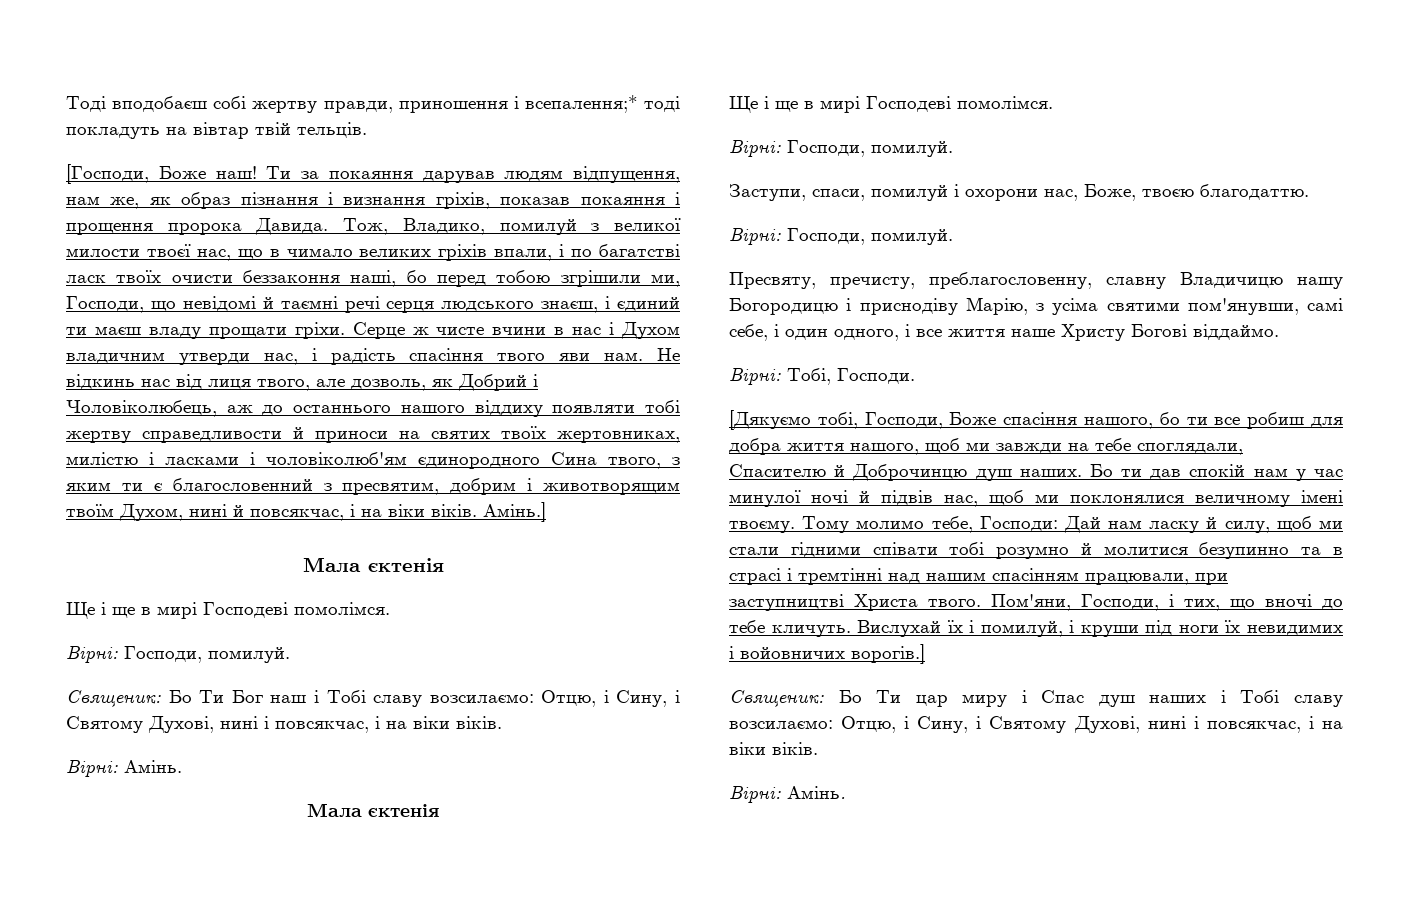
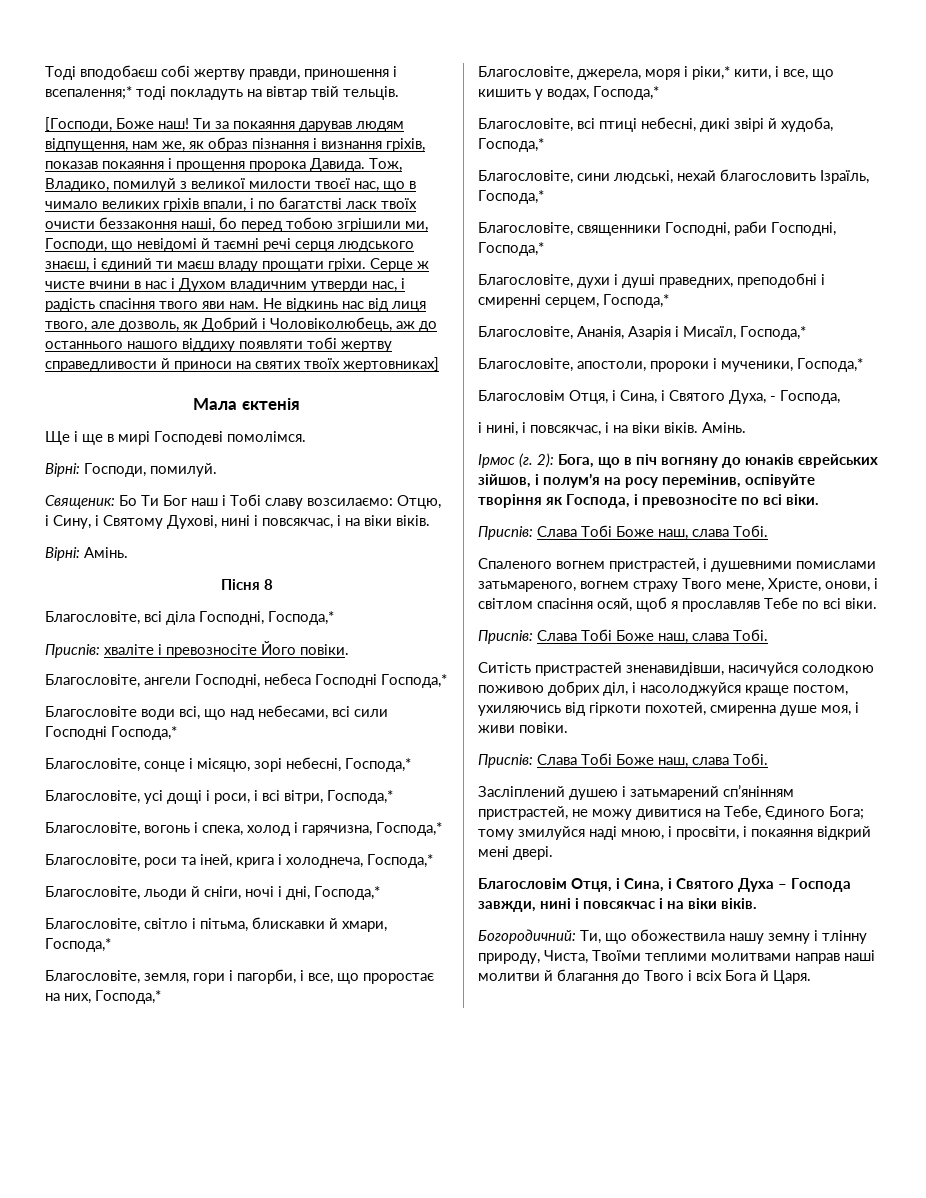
- Не відкинь нас від лиця твого, але дозволь, як Добрий і Чоловіколюбець, аж до останнього нашого віддиху появляти тобі жертву справедливости й приноси на святих твоїх жертовниках, милістю і ласками і чоловіколюб'ям єдинородного Сина твого, з яким ти є благословенний з пресвятим, добрим і животворящим твоїм Духом, нині й повсякчас, і на віки віків. Амінь.]
+ Не відкинь нас від лиця твого, але дозволь, як Добрий і Чоловіколюбець, аж до останнього нашого віддиху появляти тобі жертву справедливости й приноси на святих твоїх жертовниках]
  Священик: Бо Ти Бог наш і Тобі славу возсилаємо: Отцю, і Сину, і Святому Духові, нині і повсякчас, і на віки віків.
  Вірні: Амінь.
- Мала єктенія
- Ще і ще в мирі Господеві помолімся.
- Вірні: Господи, помилуй.
- Заступи, спаси, помилуй і охорони нас, Боже, твоєю благодаттю.
- Вірні: Господи, помилуй.
- Пресвяту, пречисту, преблагословенну, славну Владичицю нашу Богородицю і приснодіву Марію, з усіма святими пом'янувши, самі себе, і один одного, і все життя наше Христу Богові віддаймо.
- Вірні: Тобі, Господи.
- [Дякуємо тобі, Господи, Боже спасіння нашого, бо ти все робиш для добра життя нашого, щоб ми завжди на тебе споглядали, Спасителю й Доброчинцю душ наших. Бо ти дав спокій нам у час минулої ночі й підвів нас, щоб ми поклонялися величному імені твоєму. Тому молимо тебе, Господи: Дай нам ласку й силу, щоб ми стали гідними співати тобі розумно й молитися безупинно та в страсі і тремтінні над нашим спасінням працювали, при заступництві Христа твого. Пом'яни, Господи, і тих, що вночі до тебе кличуть. Вислухай їх і помилуй, і круши під ноги їх невидимих і войовничих ворогів.]
- Священик: Бо Ти цар миру і Спас душ наших і Тобі славу возсилаємо: Отцю, і Сину, і Святому Духові, нині і повсякчас, і на віки віків.
- Вірні: Амінь.
+ Пісня 8
+ Благословіте, всі діла Господні, Господа,*
+ Приспів: хваліте і превозносіте Його повіки.
+ Благословіте, ангели Господні, небеса Господні Господа,*
+ Благословіте води всі, що над небесами, всі сили Господні Господа,*
+ Благословіте, сонце і місяцю, зорі небесні, Господа,*
+ Благословіте, усі дощі і роси, і всі вітри, Господа,*
+ Благословіте, вогонь і спека, холод і гарячизна, Господа,*
+ Благословіте, роси та іней, крига і холоднеча, Господа,*
+ Благословіте, льоди й сніги, ночі і дні, Господа,*
+ Благословіте, світло і пітьма, блискавки й хмари, Господа,*
+ Благословіте, земля, гори і пагорби, і все, що проростає на них, Господа,*
+ Благословіте, джерела, моря і ріки,* кити, і все, що кишить у водах, Господа,*
+ Благословіте, всі птиці небесні, дикі звірі й худоба, Господа,*
+ Благословіте, сини людські, нехай благословить Ізраїль, Господа,*
+ Благословіте, священники Господні, раби Господні, Господа,*
+ Благословіте, духи і душі праведних, преподобні і смиренні серцем, Господа,*
+ Благословіте, Ананія, Азарія і Мисаїл, Господа,*
+ Благословіте, апостоли, пророки і мученики, Господа,*
+ Благословім Отця, і Сина, і Святого Духа, - Господа,
+ і нині, і повсякчас, і на віки віків. Амінь.
+ Ірмос (г. 2): Бога, що в піч вогняну до юнаків єврейських зійшов, і полум’я на росу перемінив, оспівуйте творіння як Господа, і превозносіте по всі віки.
+ Приспів: Слава Тобі Боже наш, слава Тобі.
+ Спаленого вогнем пристрастей, і душевними помислами затьмареного, вогнем страху Твого мене, Христе, онови, і світлом спасіння осяй, щоб я прославляв Тебе по всі віки.
+ Приспів: Слава Тобі Боже наш, слава Тобі.
+ Ситість пристрастей зненавидівши, насичуйся солодкою поживою добрих діл, і насолоджуйся краще постом, ухиляючись від гіркоти похотей, смиренна душе моя, і живи повіки.
+ Приспів: Слава Тобі Боже наш, слава Тобі.
+ Засліплений душею і затьмарений сп’янінням пристрастей, не можу дивитися на Тебе, Єдиного Бога; тому змилуйся наді мною, і просвіти, і покаяння відкрий мені двері.
+ Благословім Отця, і Сина, і Святого Духа – Господа завжди, нині і повсякчас і на віки віків.
+ Богородичний: Ти, що обожествила нашу земну і тлінну природу, Чиста, Твоїми теплими молитвами направ наші молитви й благання до Твого і всіх Бога й Царя.

